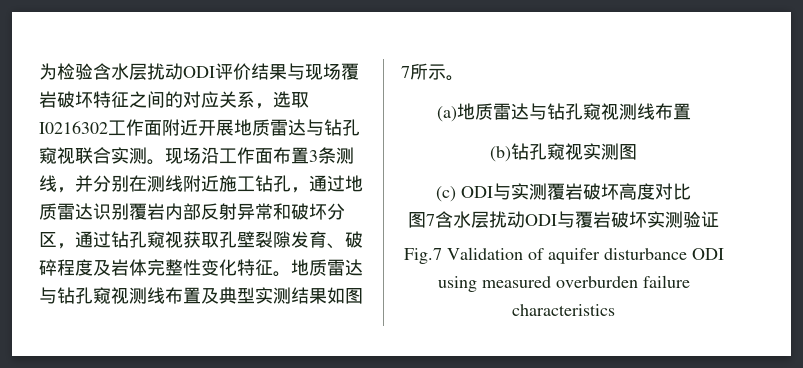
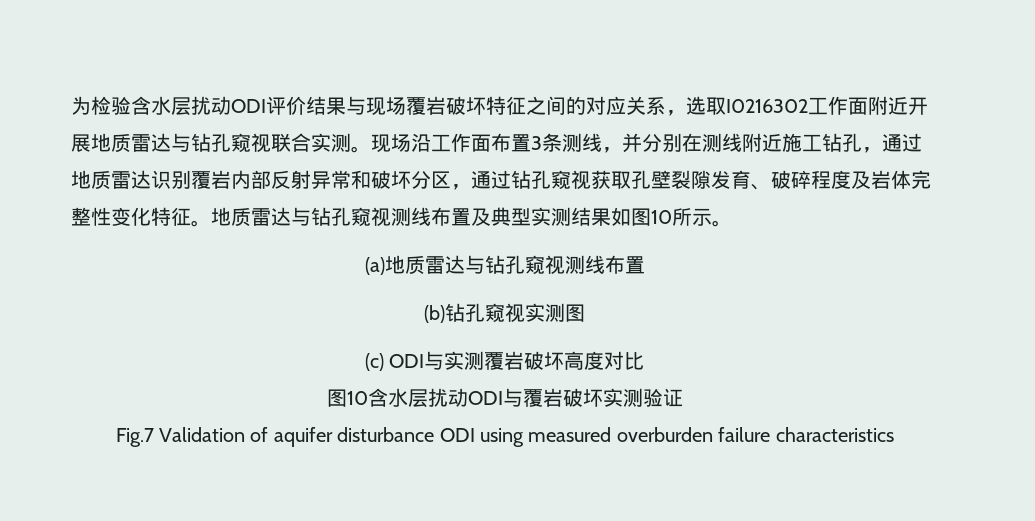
- 地质雷达与钻孔窥视测线布置及典型实测结果如图7所示。
+ 地质雷达与钻孔窥视测线布置及典型实测结果如图10所示。
- 图7含水层扰动ODI与覆岩破坏实测验证
+ 图10含水层扰动ODI与覆岩破坏实测验证

